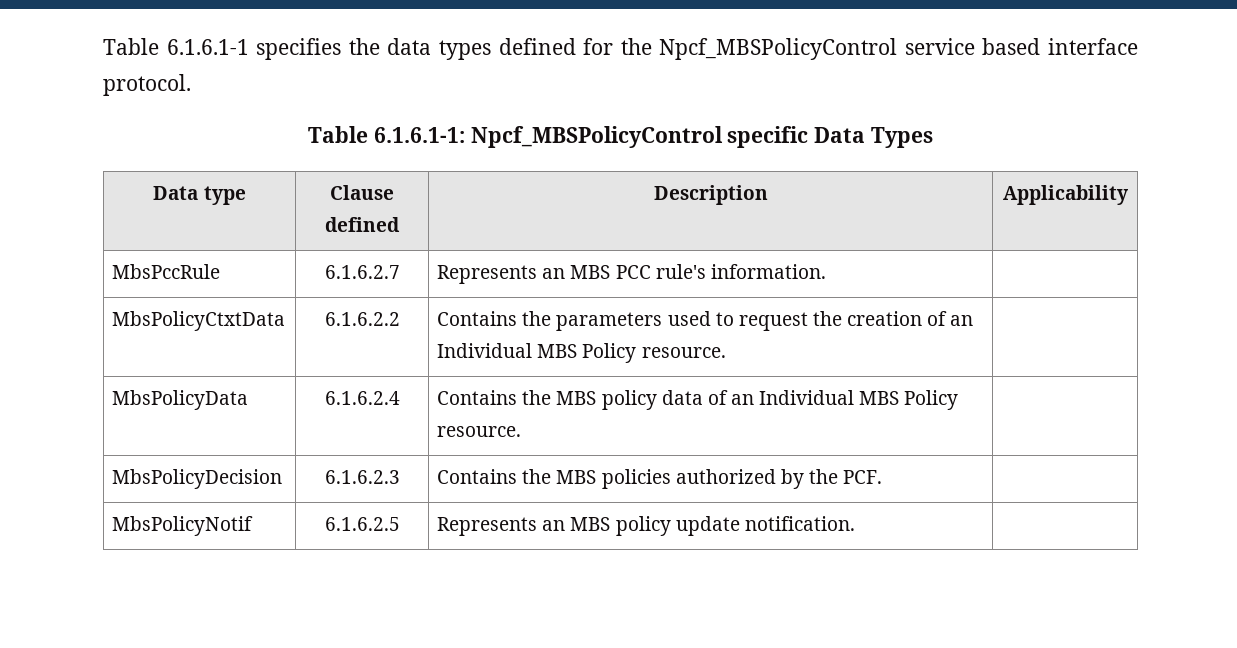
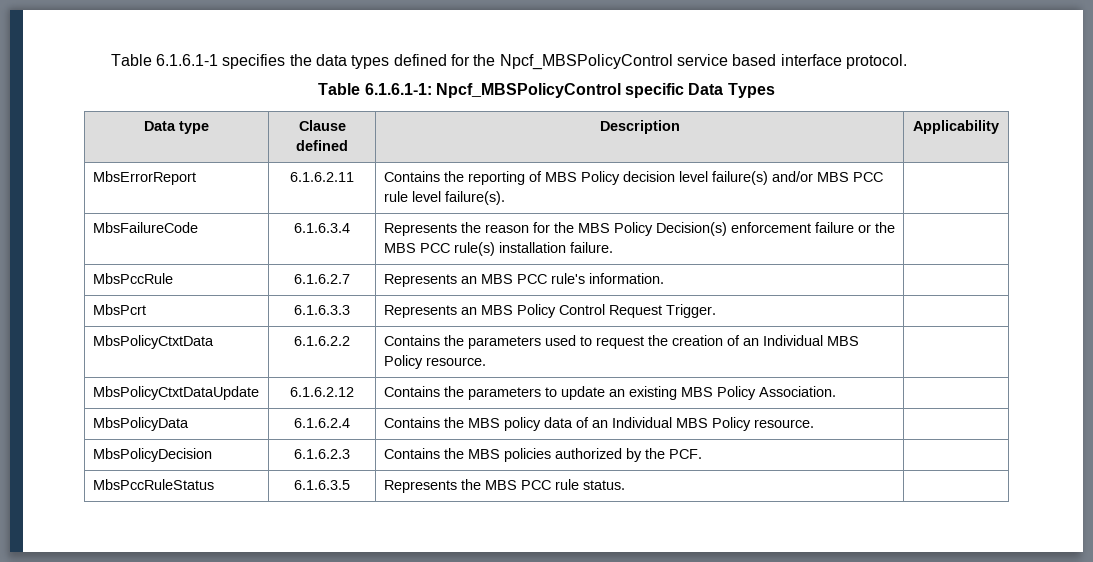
+ MbsErrorReport | 6.1.6.2.11 | Contains the reporting of MBS Policy decision level failure(s) and/or MBS PCC rule level failure(s). |
+ MbsFailureCode | 6.1.6.3.4 | Represents the reason for the MBS Policy Decision(s) enforcement failure or the MBS PCC rule(s) installation failure. |
+ MbsPcrt | 6.1.6.3.3 | Represents an MBS Policy Control Request Trigger. |
+ MbsPolicyCtxtDataUpdate | 6.1.6.2.12 | Contains the parameters to update an existing MBS Policy Association. |
- MbsPolicyNotif | 6.1.6.2.5 | Represents an MBS policy update notification. |
+ MbsPccRuleStatus | 6.1.6.3.5 | Represents the MBS PCC rule status. |

